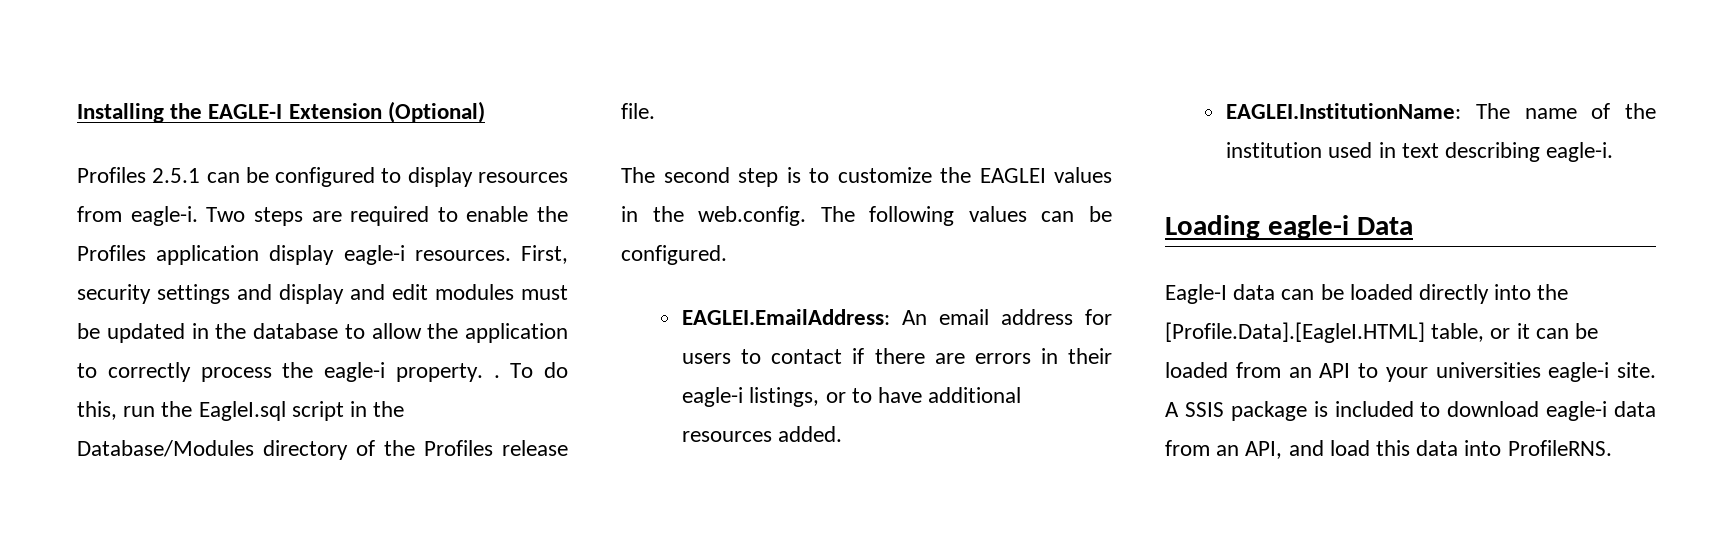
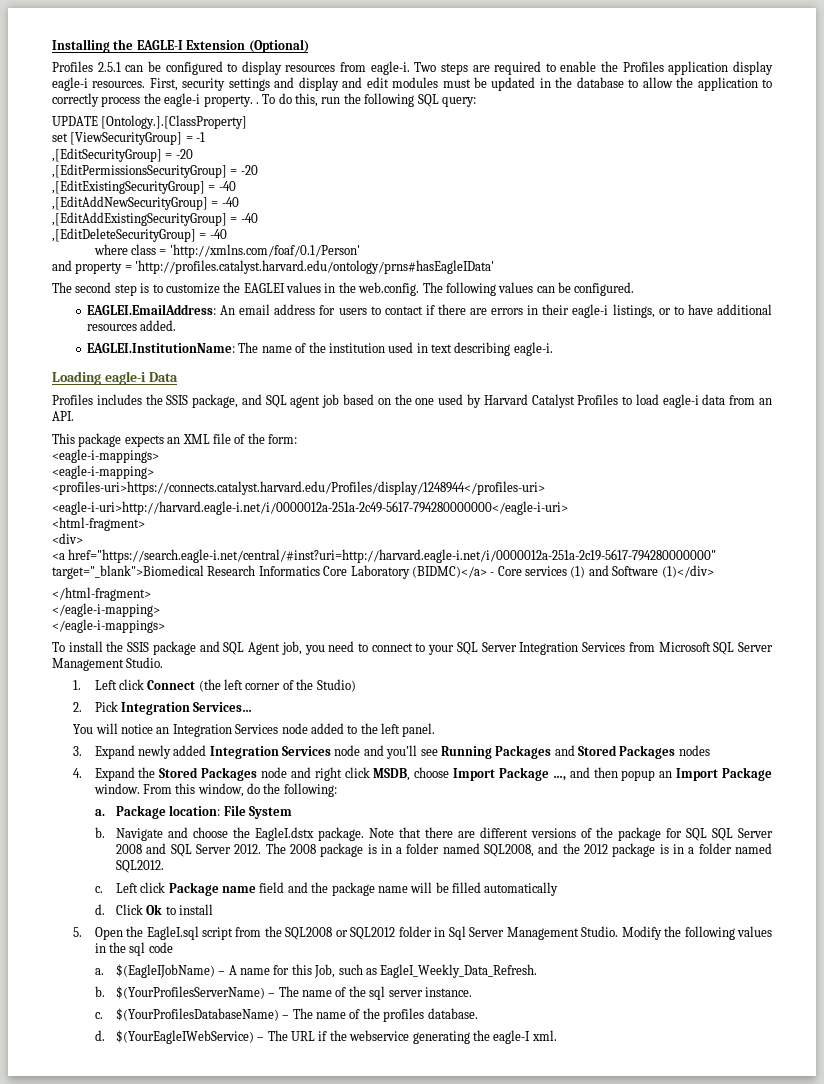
- To do this, run the EagleI.sql script in the Database/Modules directory of the Profiles release file.
+ To do this, run the following SQL query:
+ UPDATE [Ontology.].[ClassProperty]
+ set [ViewSecurityGroup] = -1
+ ,[EditSecurityGroup] = -20
+ ,[EditPermissionsSecurityGroup] = -20
+ ,[EditExistingSecurityGroup] = -40
+ ,[EditAddNewSecurityGroup] = -40
+ ,[EditAddExistingSecurityGroup] = -40
+ ,[EditDeleteSecurityGroup] = -40
+ where class = 'http://xmlns.com/foaf/0.1/Person'
+ and property = 'http://profiles.catalyst.harvard.edu/ontology/prns#hasEagleIData'
- Eagle-I data can be loaded directly into the [Profile.Data].[EagleI.HTML] table, or it can be loaded from an API to your universities eagle-i site. A SSIS package is included to download eagle-i data from an API, and load this data into ProfileRNS.
+ Profiles includes the SSIS package, and SQL agent job based on the one used by Harvard Catalyst Profiles to load eagle-i data from an API.
+ This package expects an XML file of the form:
+ <eagle-i-mappings>
+ <eagle-i-mapping>
+ <profiles-uri>https://connects.catalyst.harvard.edu/Profiles/display/1248944</profiles-uri>
+ <eagle-i-uri>http://harvard.eagle-i.net/i/0000012a-251a-2c49-5617-794280000000</eagle-i-uri>
+ <html-fragment>
+ <div>
+ <a href="https://search.eagle-i.net/central/#inst?uri=http://harvard.eagle-i.net/i/0000012a-251a-2c19-5617-794280000000" target="_blank">Biomedical Research Informatics Core Laboratory (BIDMC)</a> - Core services (1) and Software (1)</div>
+ </html-fragment>
+ </eagle-i-mapping>
+ </eagle-i-mappings>
+ To install the SSIS package and SQL Agent job, you need to connect to your SQL Server Integration Services from Microsoft SQL Server Management Studio.
+ 1. Left click Connect (the left corner of the Studio)
+ 2. Pick Integration Services…
+ You will notice an Integration Services node added to the left panel.
+ 3. Expand newly added Integration Services node and you’ll see Running Packages and Stored Packages nodes
+ 4. Expand the Stored Packages node and right click MSDB, choose Import Package …, and then popup an Import Package window. From this window, do the following:
+ a. Package location: File System
+ b. Navigate and choose the EagleI.dstx package. Note that there are different versions of the package for SQL SQL Server 2008 and SQL Server 2012. The 2008 package is in a folder named SQL2008, and the 2012 package is in a folder named SQL2012.
+ c. Left click Package name field and the package name will be filled automatically
+ d. Click Ok to install
+ 5. Open the EagleI.sql script from the SQL2008 or SQL2012 folder in Sql Server Management Studio. Modify the following values in the sql code
+ a. $(EagleIJobName) – A name for this Job, such as EagleI_Weekly_Data_Refresh.
+ b. $(YourProfilesServerName) – The name of the sql server instance.
+ c. $(YourProfilesDatabaseName) – The name of the profiles database.
+ d. $(YourEagleIWebService) – The URL if the webservice generating the eagle-I xml.

